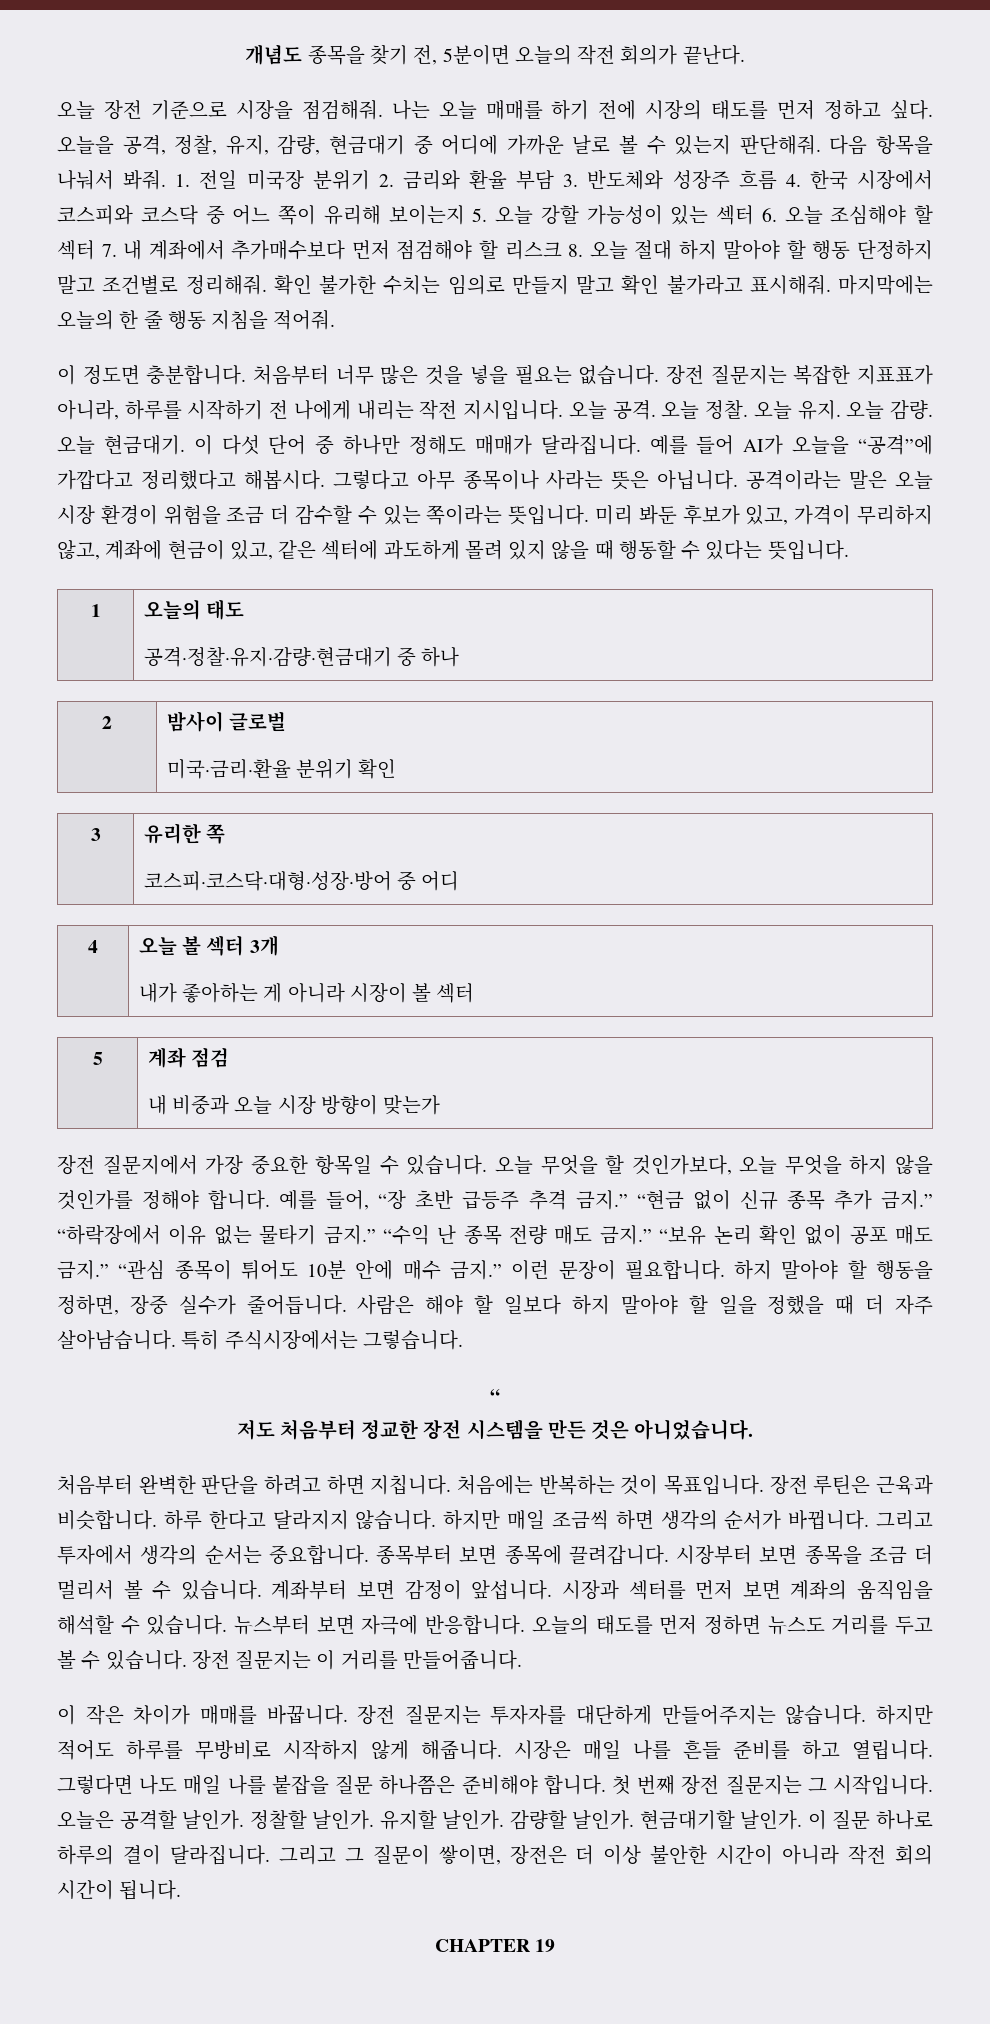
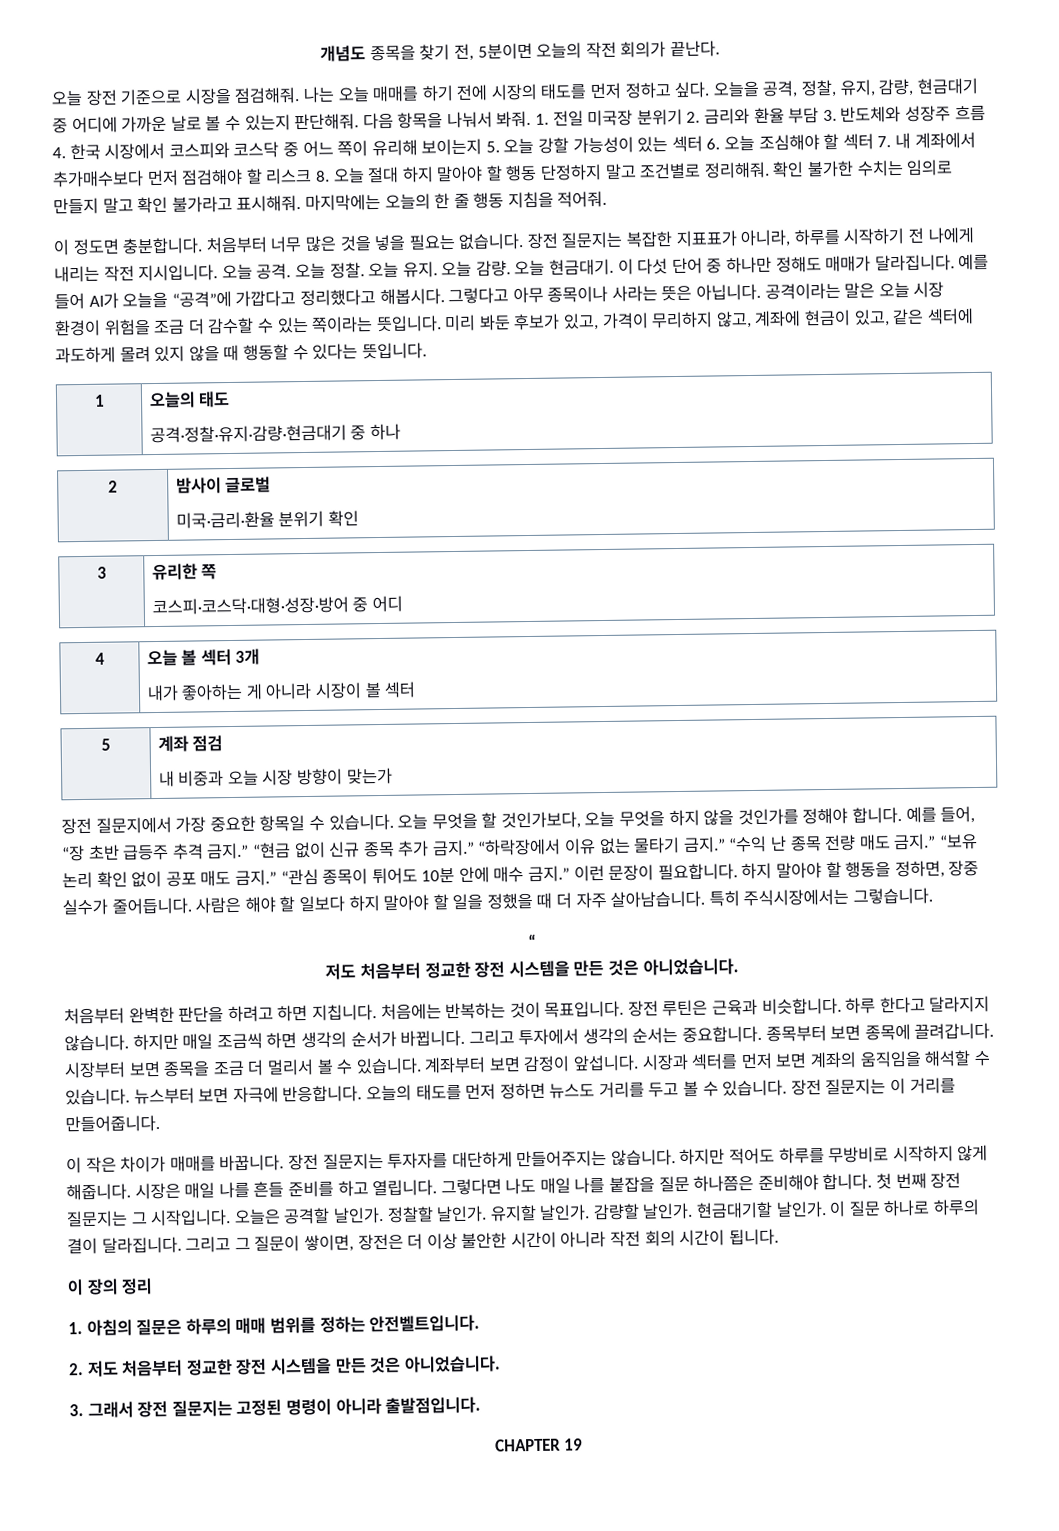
+ 이 장의 정리
+ 1. 아침의 질문은 하루의 매매 범위를 정하는 안전벨트입니다.
+ 2. 저도 처음부터 정교한 장전 시스템을 만든 것은 아니었습니다.
+ 3. 그래서 장전 질문지는 고정된 명령이 아니라 출발점입니다.

